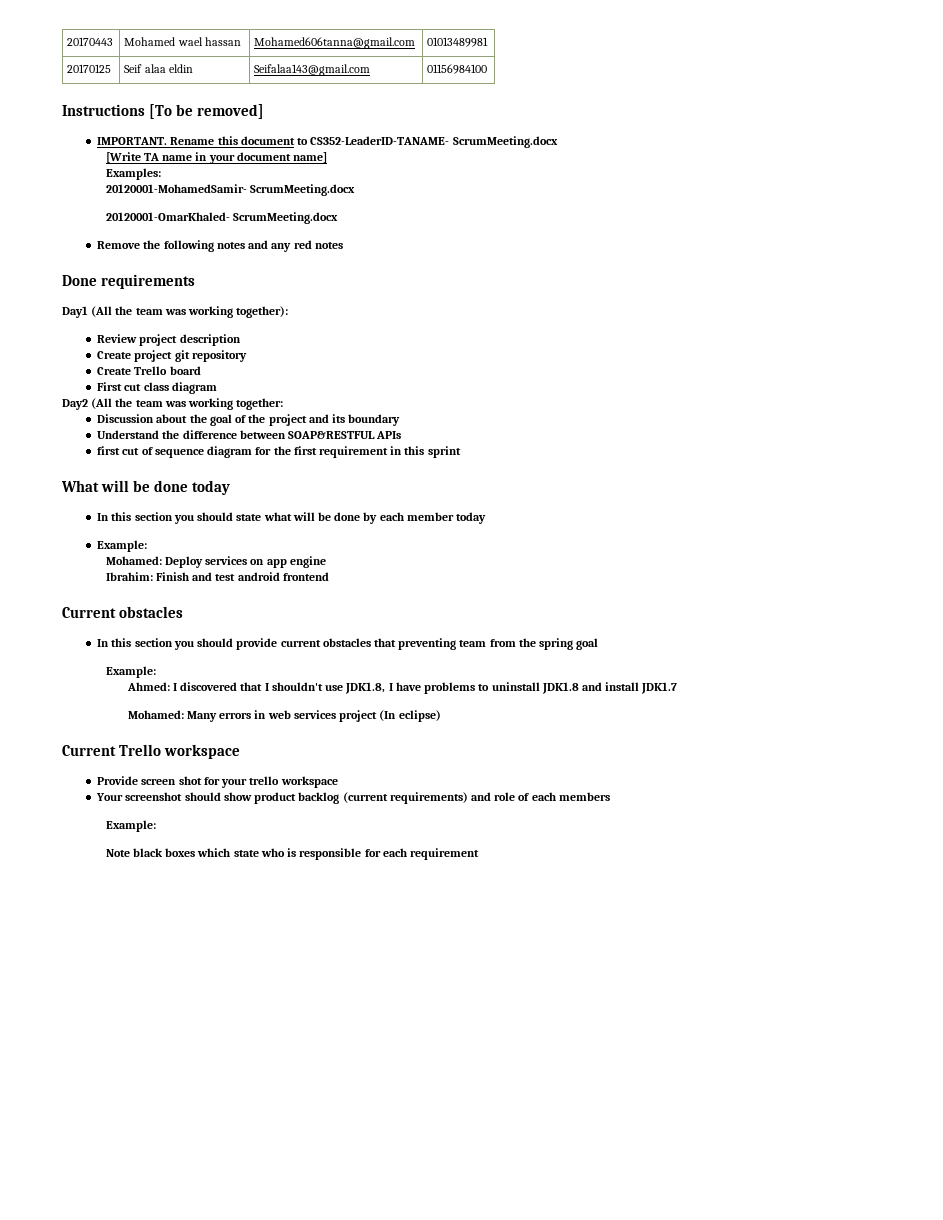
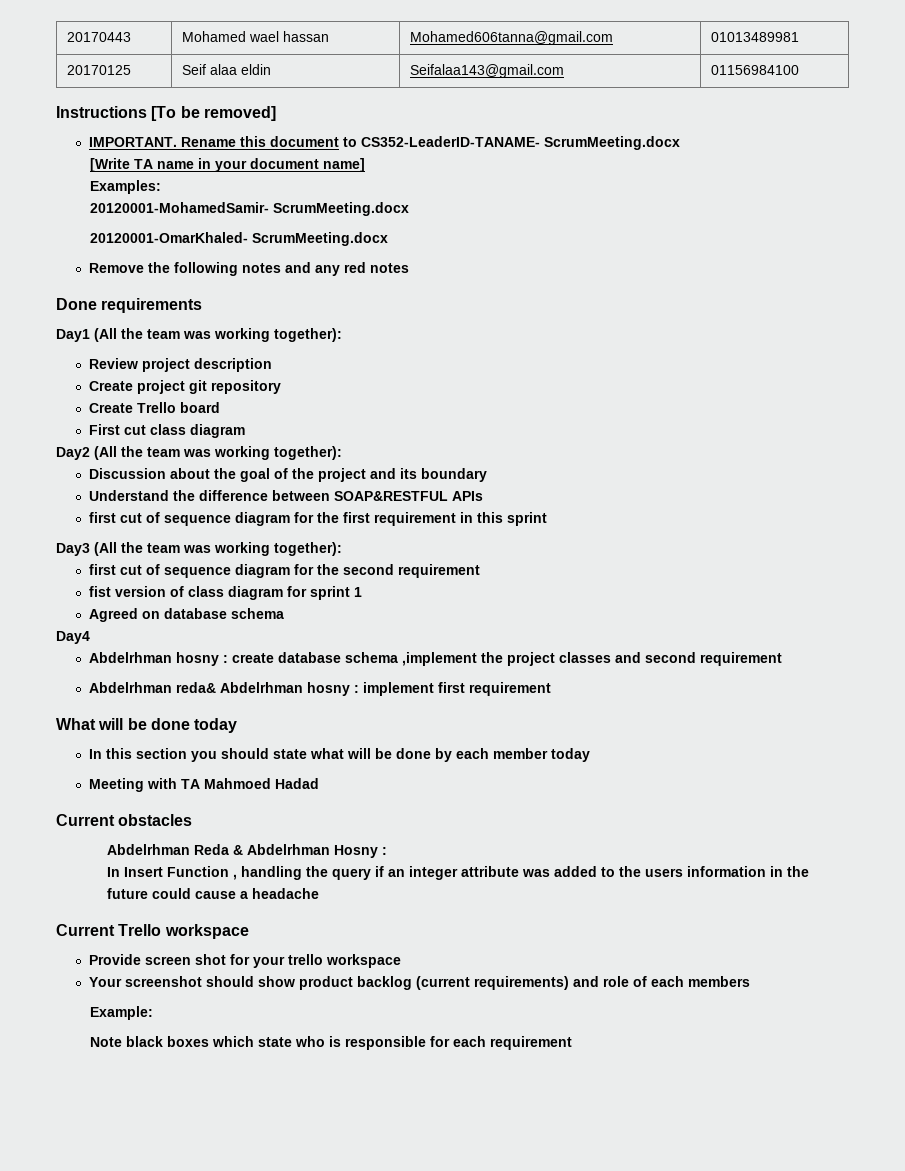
- Day2 (All the team was working together:
+ Day2 (All the team was working together):
+ Day3 (All the team was working together):
+ first cut of sequence diagram for the second requirement
+ fist version of class diagram for sprint 1
+ Agreed on database schema
+ Day4
+ Abdelrhman hosny : create database schema ,implement the project classes and second requirement
+ Abdelrhman reda& Abdelrhman hosny : implement first requirement
  In this section you should state what will be done by each member today
- Example:
- Mohamed: Deploy services on app engine
- Ibrahim: Finish and test android frontend
+ Meeting with TA Mahmoed Hadad
  Current obstacles
- In this section you should provide current obstacles that preventing team from the spring goal
- Example:
- Ahmed: I discovered that I shouldn't use JDK1.8, I have problems to uninstall JDK1.8 and install JDK1.7
- Mohamed: Many errors in web services project (In eclipse)
+ Abdelrhman Reda & Abdelrhman Hosny :
+ In Insert Function , handling the query if an integer attribute was added to the users information in the future could cause a headache

